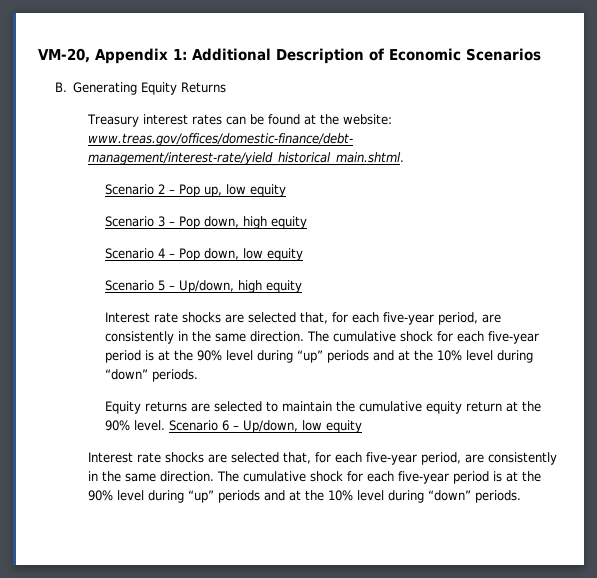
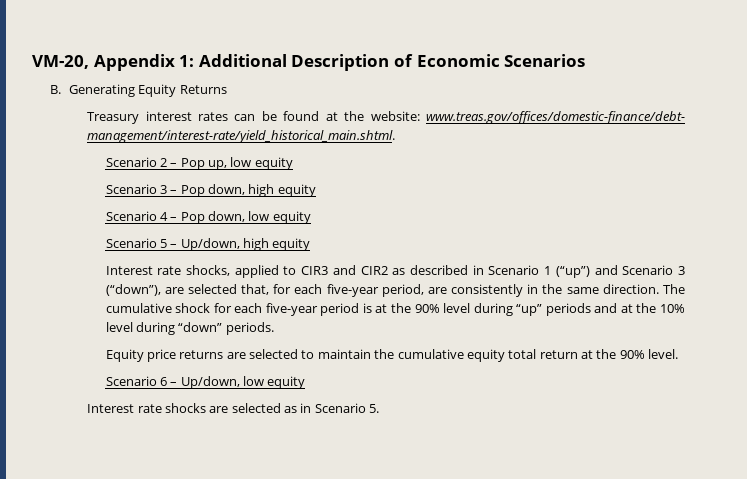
  Scenario 5 – Up/down, high equity
- Interest rate shocks are selected that, for each five-year period, are consistently in the same direction.
+ Interest rate shocks, applied to CIR3 and CIR2 as described in Scenario 1 (“up”) and Scenario 3 (“down”), are selected that, for each five-year period, are consistently in the same direction.
- Equity returns are selected to maintain the cumulative equity return at the 90% level. Scenario 6 – Up/down, low equity
- Interest rate shocks are selected that, for each five-year period, are consistently in the same direction. The cumulative shock for each five-year period is at the 90% level during “up” periods and at the 10% level during “down” periods.
+ Equity price returns are selected to maintain the cumulative equity total return at the 90% level.
+ Scenario 6 – Up/down, low equity
+ Interest rate shocks are selected as in Scenario 5.

